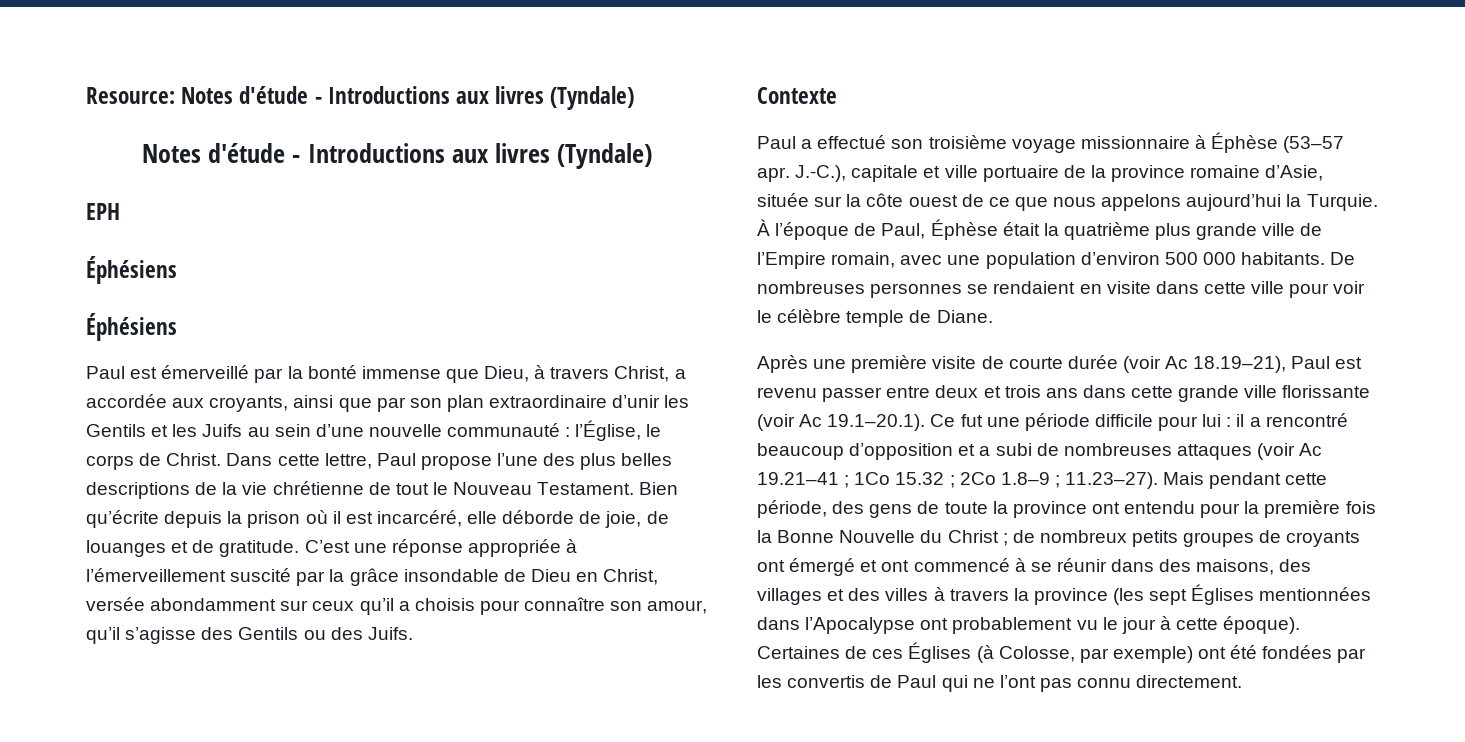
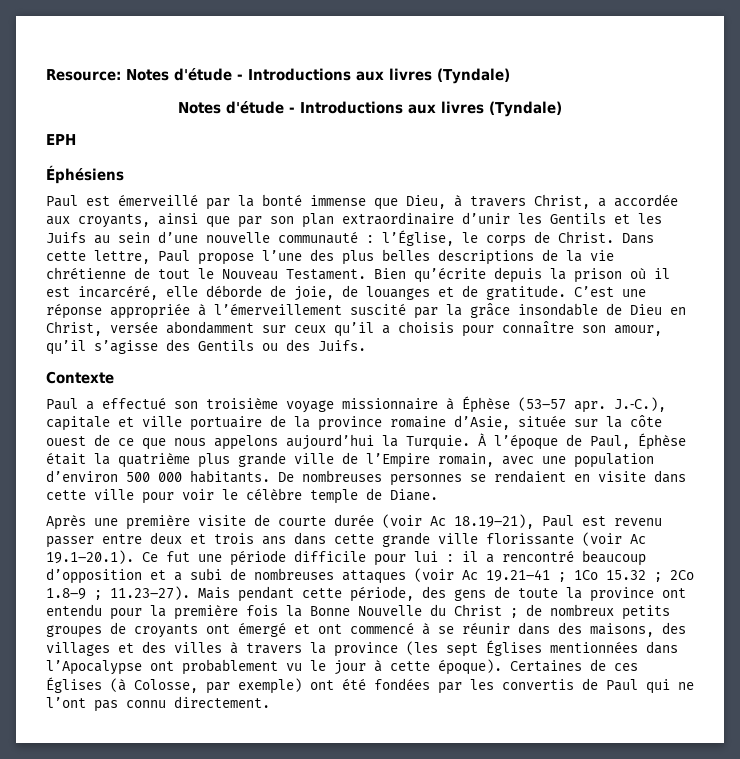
  EPH
- Éphésiens

